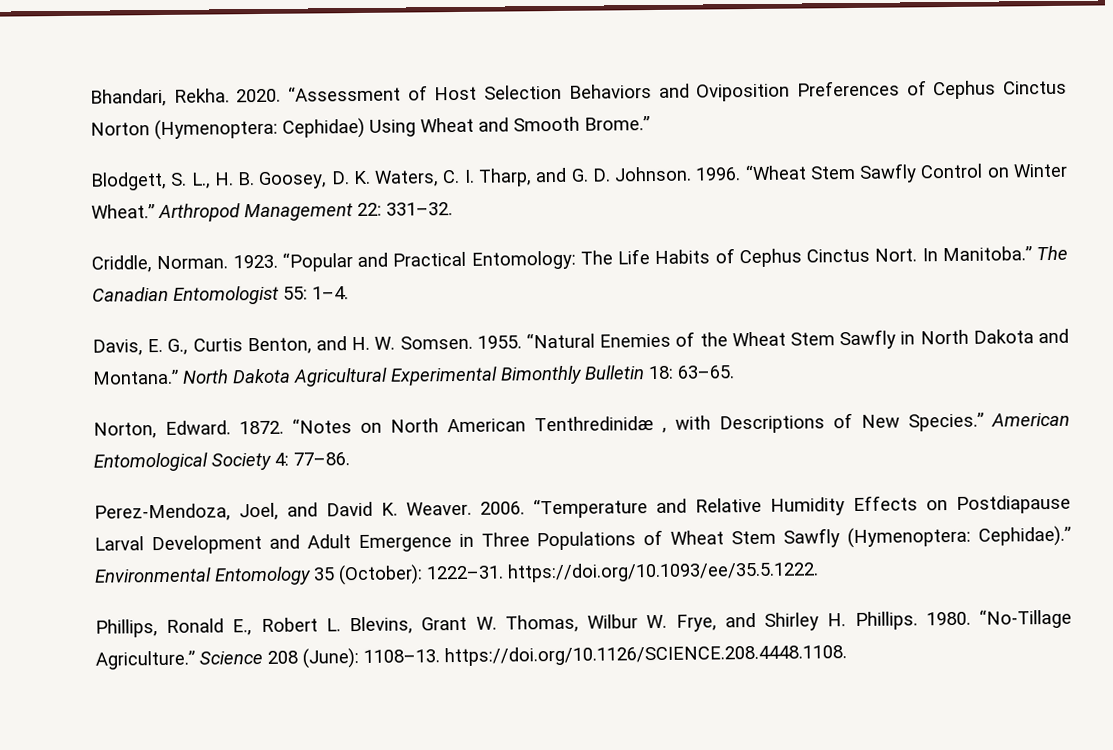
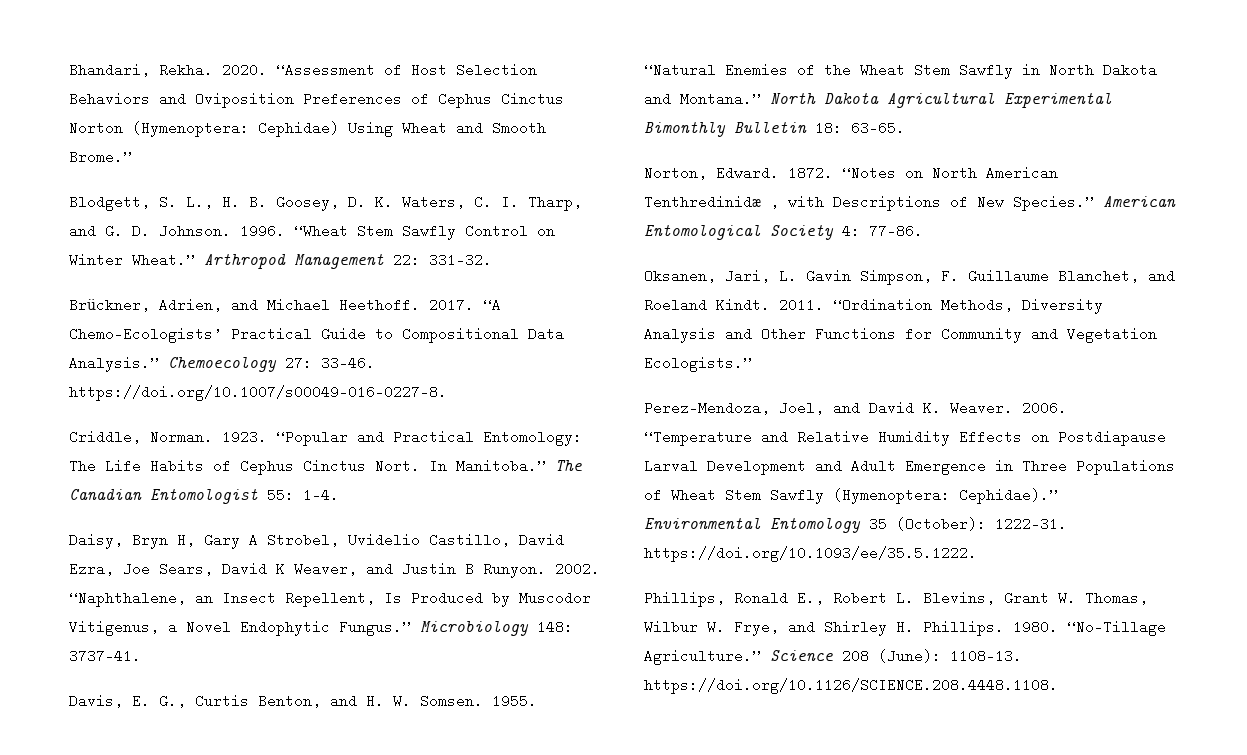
+ Brückner, Adrien, and Michael Heethoff. 2017. “A Chemo-Ecologists’ Practical Guide to Compositional Data Analysis.” Chemoecology 27: 33–46. https://doi.org/10.1007/s00049-016-0227-8.
+ Daisy, Bryn H, Gary A Strobel, Uvidelio Castillo, David Ezra, Joe Sears, David K Weaver, and Justin B Runyon. 2002. “Naphthalene, an Insect Repellent, Is Produced by Muscodor Vitigenus, a Novel Endophytic Fungus.” Microbiology 148: 3737–41.
+ Oksanen, Jari, L. Gavin Simpson, F. Guillaume Blanchet, and Roeland Kindt. 2011. “Ordination Methods, Diversity Analysis and Other Functions for Community and Vegetation Ecologists.”

